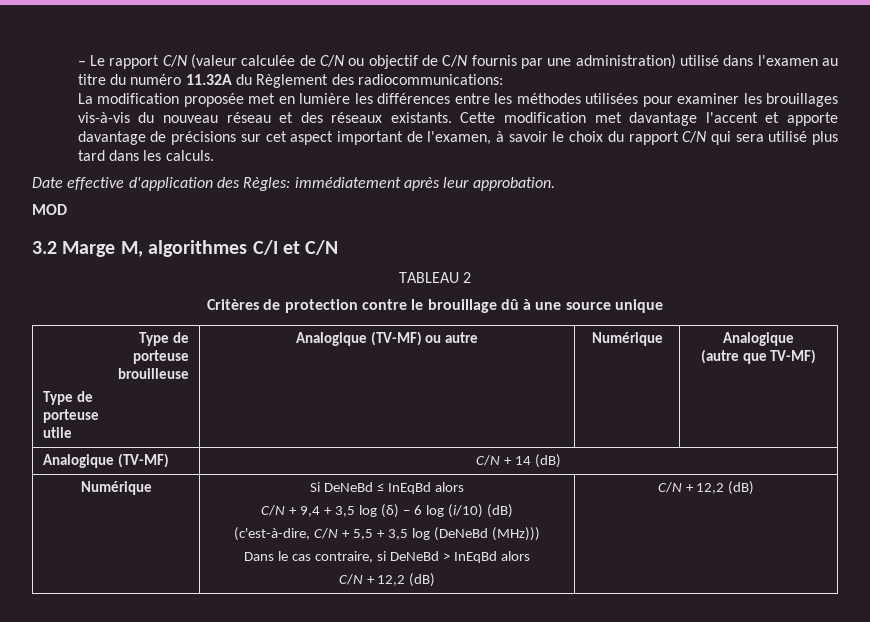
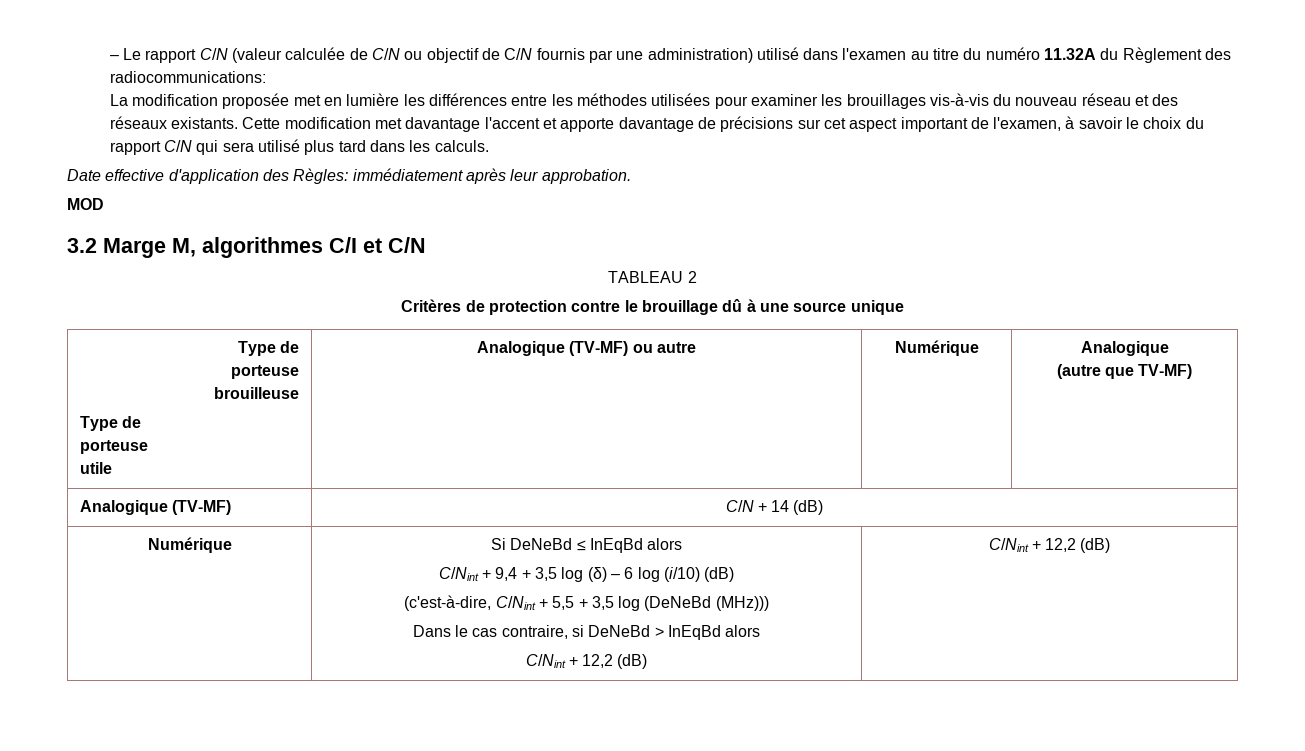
- C/N + 9,4 + 3,5 log (δ) – 6 log (i/10) (dB)
+ C/Nint + 9,4 + 3,5 log (δ) – 6 log (i/10) (dB)
- (c'est-à-dire, C/N + 5,5 + 3,5 log (DeNeBd (MHz)))
+ (c'est-à-dire, C/Nint + 5,5 + 3,5 log (DeNeBd (MHz)))
  Dans le cas contraire, si DeNeBd > InEqBd alors
- C/N + 12,2 (dB) | C/N + 12,2 (dB)
+ C/Nint + 12,2 (dB) | C/Nint + 12,2 (dB)

